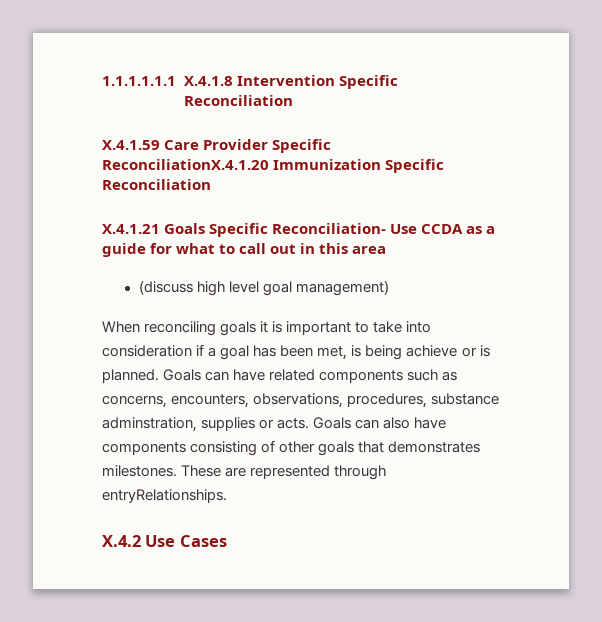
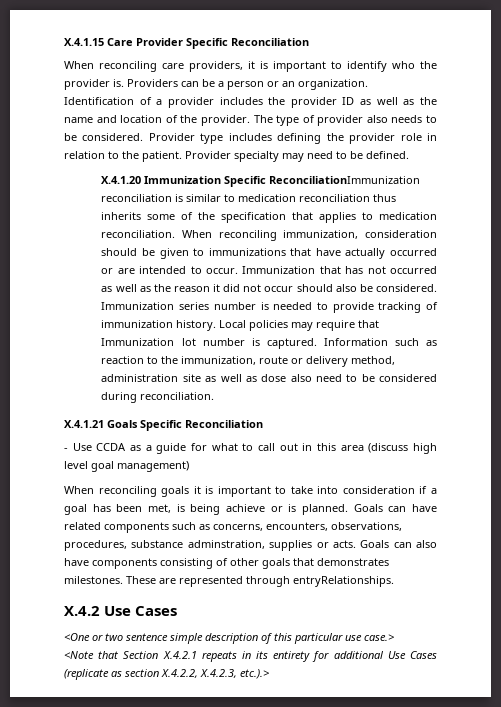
- 1.1.1.1.1.1 X.4.1.8 Intervention Specific Reconciliation
- X.4.1.59 Care Provider Specific ReconciliationX.4.1.20 Immunization Specific Reconciliation
+ X.4.1.15 Care Provider Specific Reconciliation
+ When reconciling care providers, it is important to identify who the provider is. Providers can be a person or an organization. Identification of a provider includes the provider ID as well as the name and location of the provider. The type of provider also needs to be considered. Provider type includes defining the provider role in relation to the patient. Provider specialty may need to be defined.
+ X.4.1.20 Immunization Specific ReconciliationImmunization reconciliation is similar to medication reconciliation thus inherits some of the specification that applies to medication reconciliation. When reconciling immunization, consideration should be given to immunizations that have actually occurred or are intended to occur. Immunization that has not occurred as well as the reason it did not occur should also be considered. Immunization series number is needed to provide tracking of immunization history. Local policies may require that Immunization lot number is captured. Information such as reaction to the immunization, route or delivery method, administration site as well as dose also need to be considered during reconciliation.
- X.4.1.21 Goals Specific Reconciliation- Use CCDA as a guide for what to call out in this area
- (discuss high level goal management)
+ X.4.1.21 Goals Specific Reconciliation
+ - Use CCDA as a guide for what to call out in this area (discuss high level goal management)
+ <One or two sentence simple description of this particular use case.>
+ <Note that Section X.4.2.1 repeats in its entirety for additional Use Cases (replicate as section X.4.2.2, X.4.2.3, etc.).>

